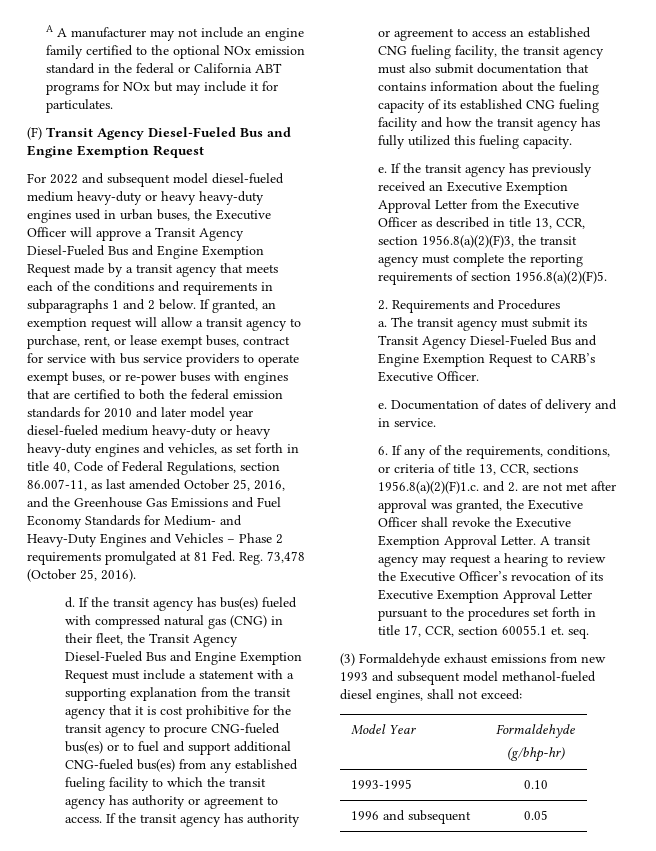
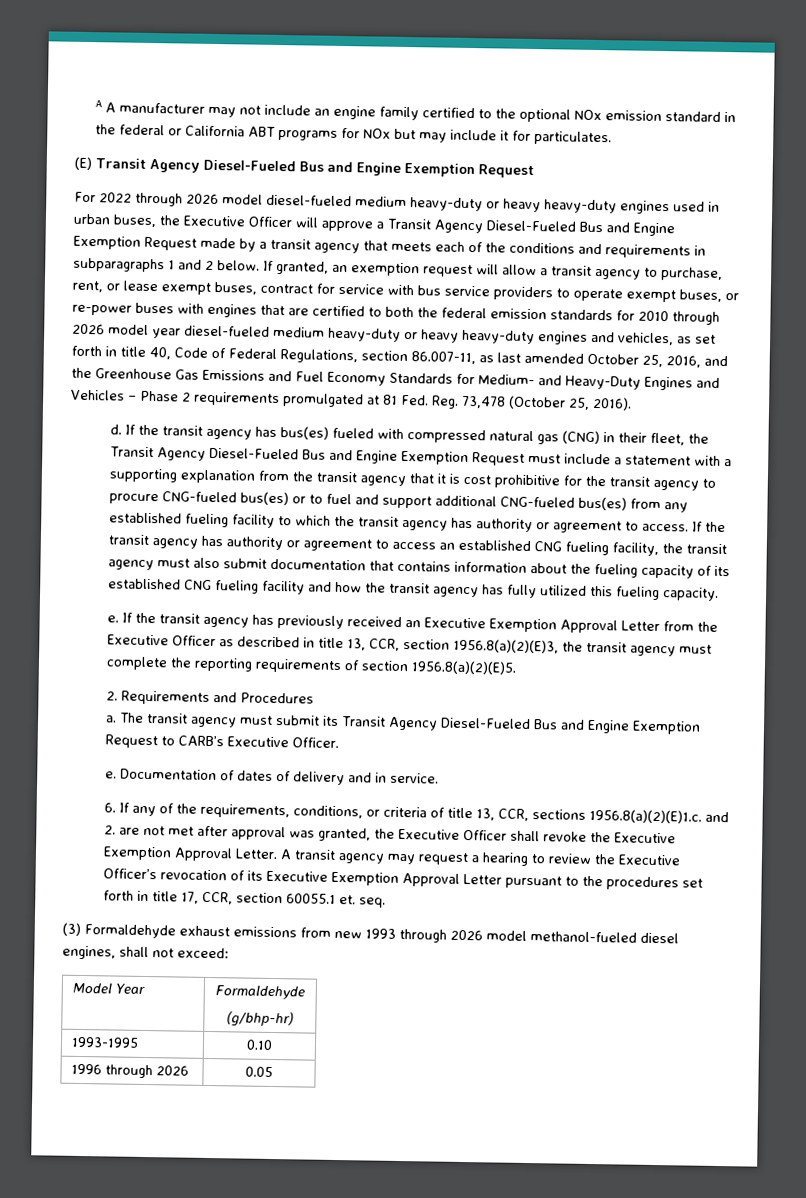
- (F) Transit Agency Diesel-Fueled Bus and Engine Exemption Request
+ (E) Transit Agency Diesel-Fueled Bus and Engine Exemption Request
- For 2022 and subsequent model diesel-fueled medium heavy-duty or heavy heavy-duty engines used in urban buses, the Executive Officer will approve a Transit Agency Diesel-Fueled Bus and Engine Exemption Request made by a transit agency that meets each of the conditions and requirements in subparagraphs 1 and 2 below.
+ For 2022 through 2026 model diesel-fueled medium heavy-duty or heavy heavy-duty engines used in urban buses, the Executive Officer will approve a Transit Agency Diesel-Fueled Bus and Engine Exemption Request made by a transit agency that meets each of the conditions and requirements in subparagraphs 1 and 2 below.
- If granted, an exemption request will allow a transit agency to purchase, rent, or lease exempt buses, contract for service with bus service providers to operate exempt buses, or re-power buses with engines that are certified to both the federal emission standards for 2010 and later model year diesel-fueled medium heavy-duty or heavy heavy-duty engines and vehicles, as set forth in title 40, Code of Federal Regulations, section 86.007-11, as last amended October 25, 2016, and the Greenhouse Gas Emissions and Fuel Economy Standards for Medium- and Heavy-Duty Engines and Vehicles – Phase 2 requirements promulgated at 81 Fed. Reg. 73,478 (October 25, 2016).
+ If granted, an exemption request will allow a transit agency to purchase, rent, or lease exempt buses, contract for service with bus service providers to operate exempt buses, or re-power buses with engines that are certified to both the federal emission standards for 2010 through 2026 model year diesel-fueled medium heavy-duty or heavy heavy-duty engines and vehicles, as set forth in title 40, Code of Federal Regulations, section 86.007-11, as last amended October 25, 2016, and the Greenhouse Gas Emissions and Fuel Economy Standards for Medium- and Heavy-Duty Engines and Vehicles – Phase 2 requirements promulgated at 81 Fed. Reg. 73,478 (October 25, 2016).
- If the transit agency has previously received an Executive Exemption Approval Letter from the Executive Officer as described in title 13, CCR, section 1956.8(a)(2)(F)3, the transit agency must complete the reporting requirements of section 1956.8(a)(2)(F)5.
+ If the transit agency has previously received an Executive Exemption Approval Letter from the Executive Officer as described in title 13, CCR, section 1956.8(a)(2)(E)3, the transit agency must complete the reporting requirements of section 1956.8(a)(2)(E)5.
- 6. If any of the requirements, conditions, or criteria of title 13, CCR, sections 1956.8(a)(2)(F)1.c. and 2. are not met after approval was granted, the Executive Officer shall revoke the Executive Exemption Approval Letter.
+ 6. If any of the requirements, conditions, or criteria of title 13, CCR, sections 1956.8(a)(2)(E)1.c. and 2. are not met after approval was granted, the Executive Officer shall revoke the Executive Exemption Approval Letter.
- (3) Formaldehyde exhaust emissions from new 1993 and subsequent model methanol-fueled diesel engines, shall not exceed:
+ (3) Formaldehyde exhaust emissions from new 1993 through 2026 model methanol-fueled diesel engines, shall not exceed:
- 1996 and subsequent | 0.05
+ 1996 through 2026 | 0.05

